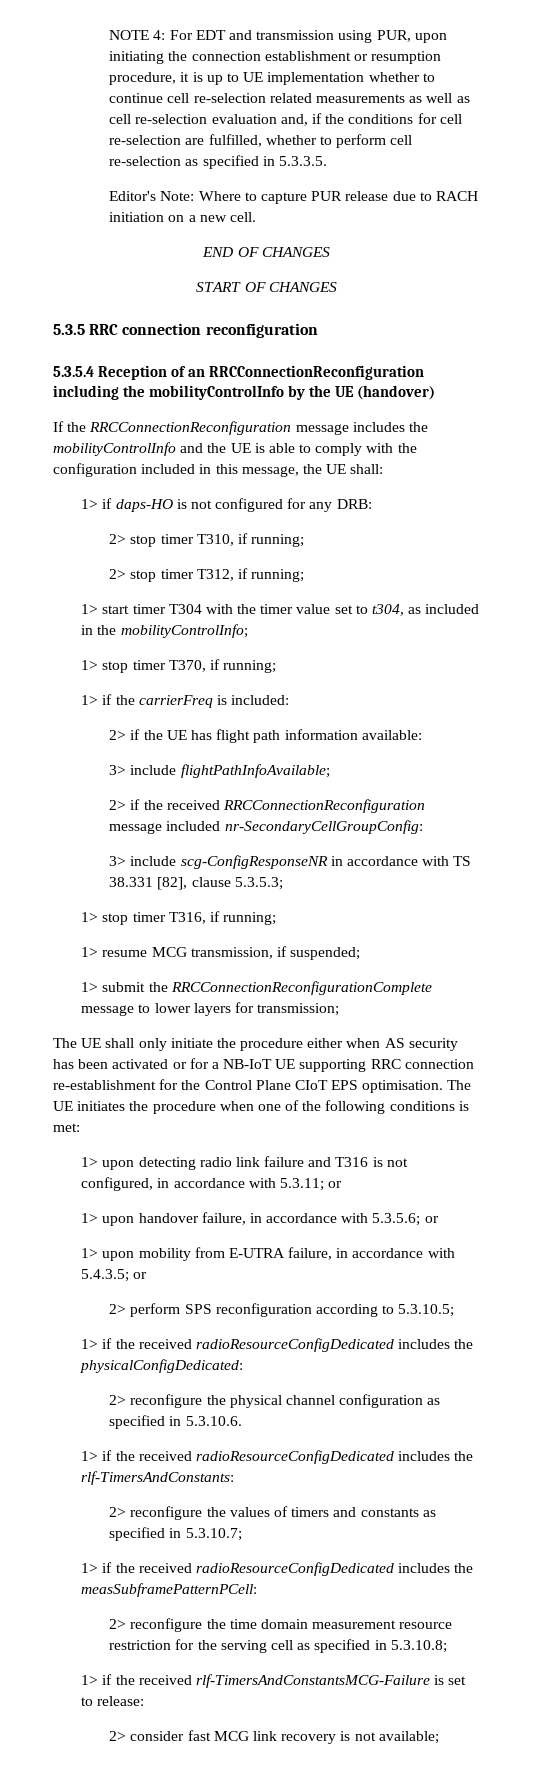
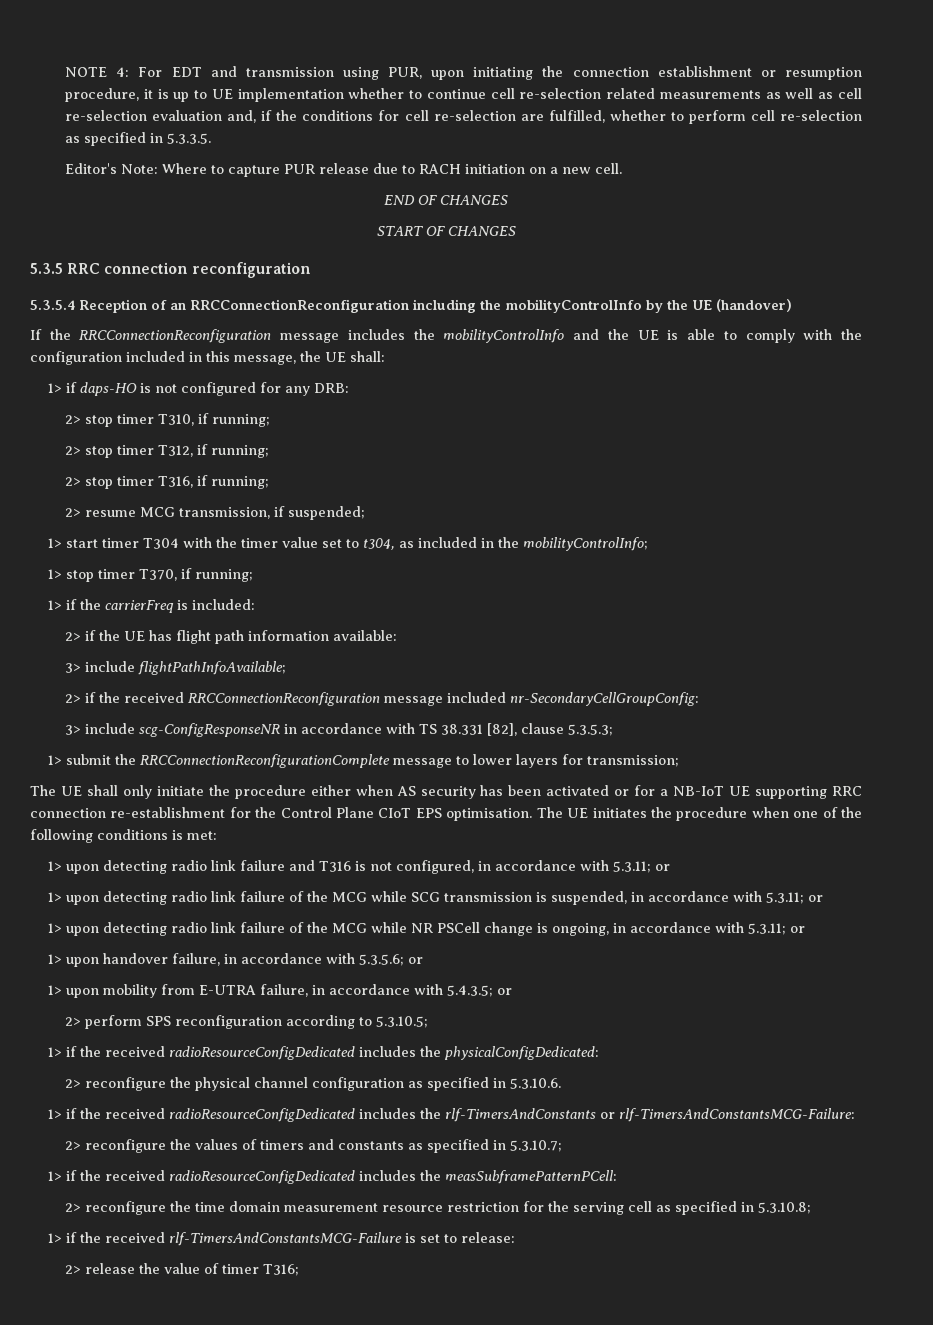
+ 2> stop timer T316, if running;
+ 2> resume MCG transmission, if suspended;
- 1> stop timer T316, if running;
- 1> resume MCG transmission, if suspended;
+ 1> upon detecting radio link failure of the MCG while SCG transmission is suspended, in accordance with 5.3.11; or
+ 1> upon detecting radio link failure of the MCG while NR PSCell change is ongoing, in accordance with 5.3.11; or
- 1> if the received radioResourceConfigDedicated includes the rlf-TimersAndConstants:
+ 1> if the received radioResourceConfigDedicated includes the rlf-TimersAndConstants or rlf-TimersAndConstantsMCG-Failure:
- 2> consider fast MCG link recovery is not available;
+ 2> release the value of timer T316;

